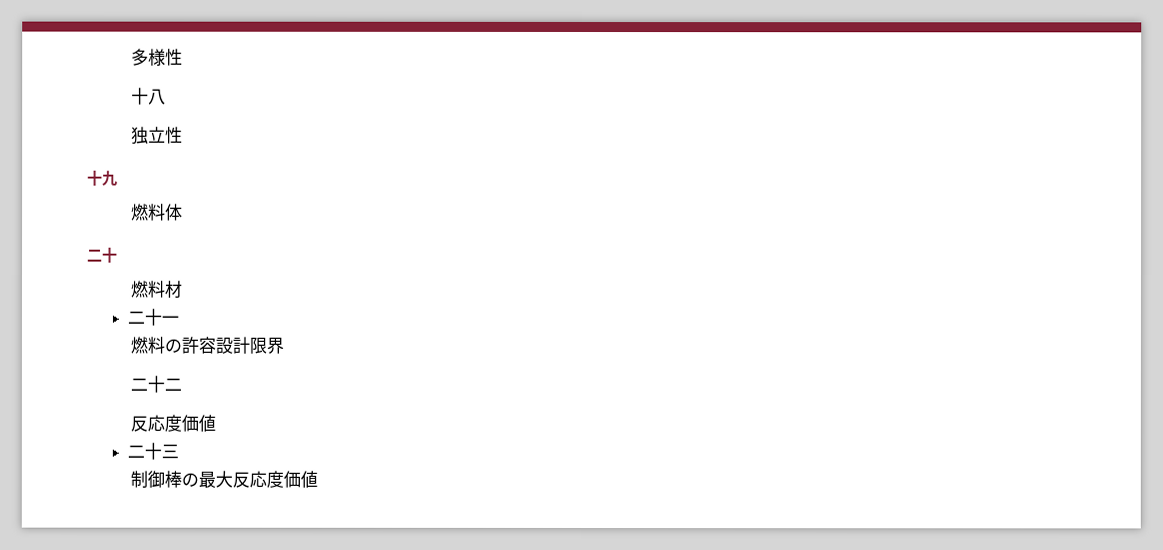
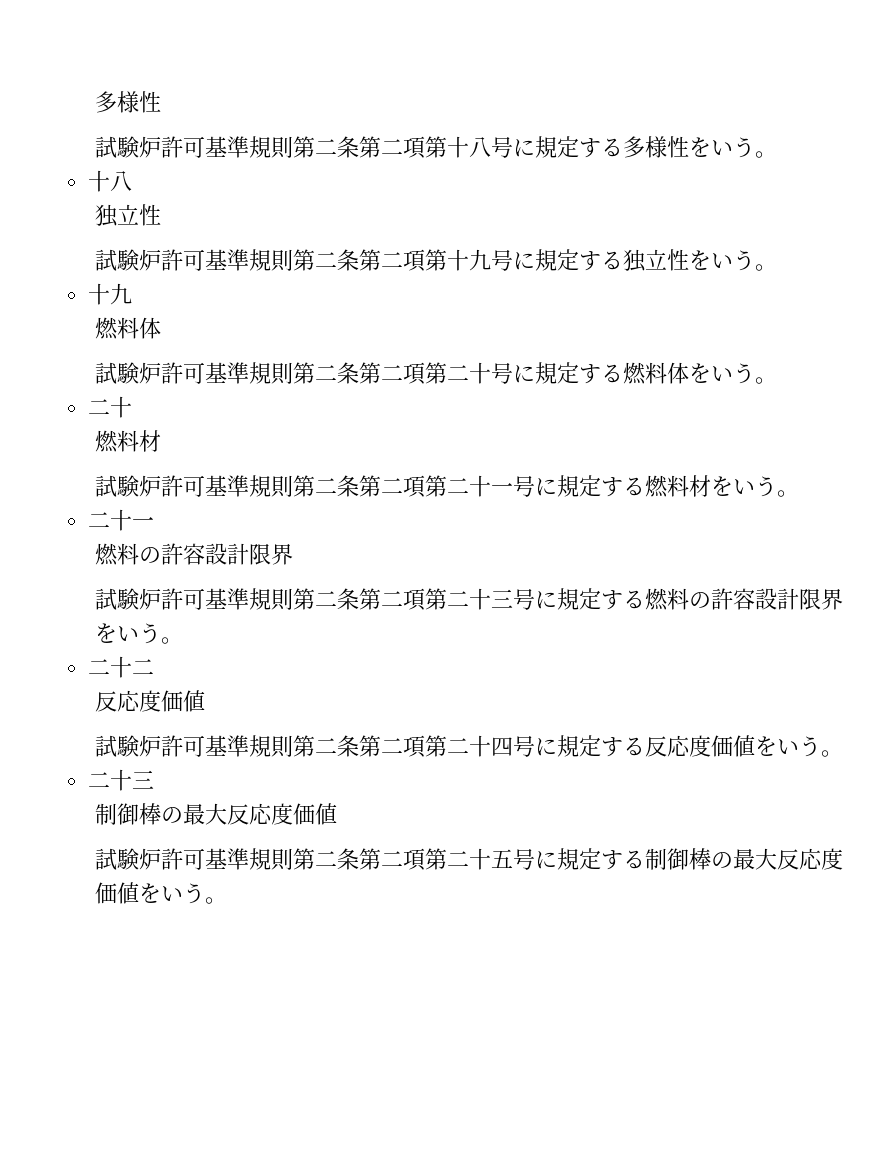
+ 試験炉許可基準規則第二条第二項第十八号に規定する多様性をいう。
  十八
  独立性
+ 試験炉許可基準規則第二条第二項第十九号に規定する独立性をいう。
  十九
  燃料体
+ 試験炉許可基準規則第二条第二項第二十号に規定する燃料体をいう。
  二十
  燃料材
+ 試験炉許可基準規則第二条第二項第二十一号に規定する燃料材をいう。
+ 試験炉許可基準規則第二条第二項第二十三号に規定する燃料の許容設計限界をいう。
  二十二
  反応度価値
+ 試験炉許可基準規則第二条第二項第二十四号に規定する反応度価値をいう。
+ 試験炉許可基準規則第二条第二項第二十五号に規定する制御棒の最大反応度価値をいう。

